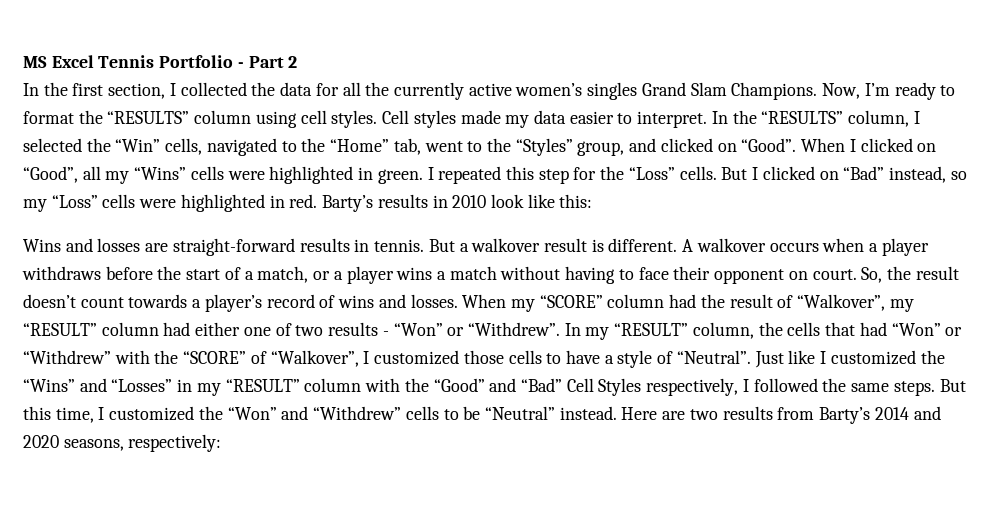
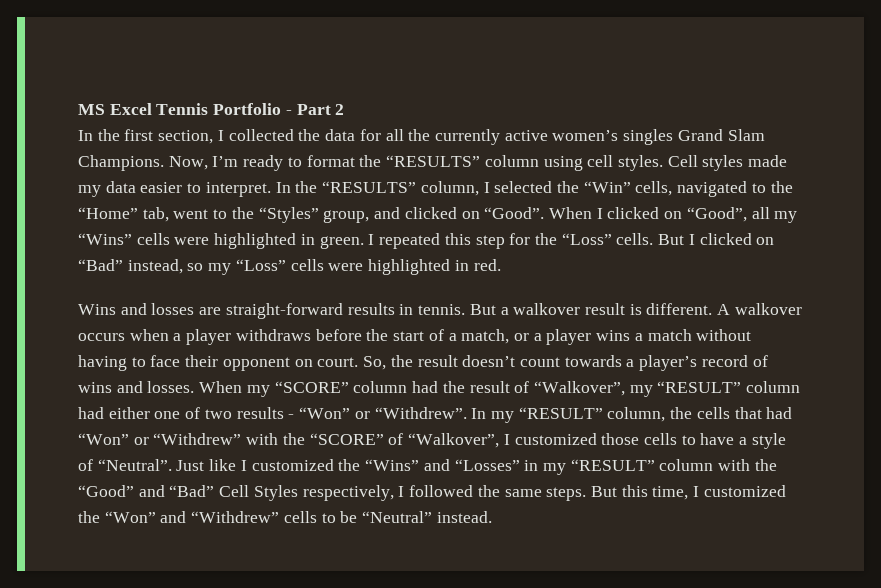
- Barty’s results in 2010 look like this:
- Here are two results from Barty’s 2014 and 2020 seasons, respectively:

